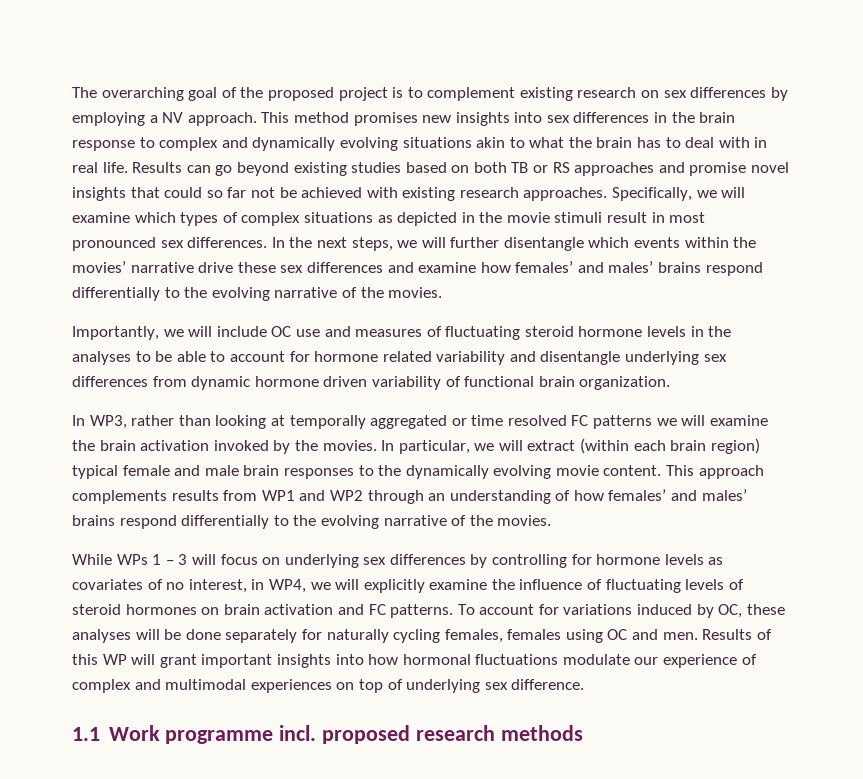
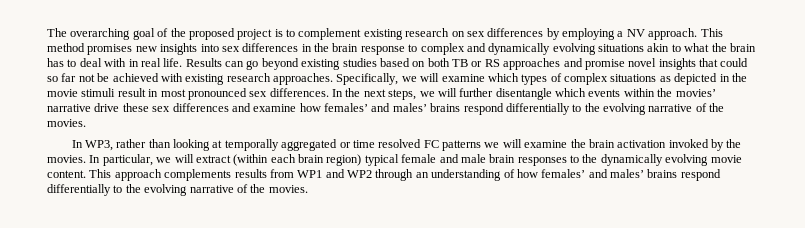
- Importantly, we will include OC use and measures of fluctuating steroid hormone levels in the analyses to be able to account for hormone related variability and disentangle underlying sex differences from dynamic hormone driven variability of functional brain organization.
- While WPs 1 – 3 will focus on underlying sex differences by controlling for hormone levels as covariates of no interest, in WP4, we will explicitly examine the influence of fluctuating levels of steroid hormones on brain activation and FC patterns. To account for variations induced by OC, these analyses will be done separately for naturally cycling females, females using OC and men. Results of this WP will grant important insights into how hormonal fluctuations modulate our experience of complex and multimodal experiences on top of underlying sex difference.
- 1.1 Work programme incl. proposed research methods

